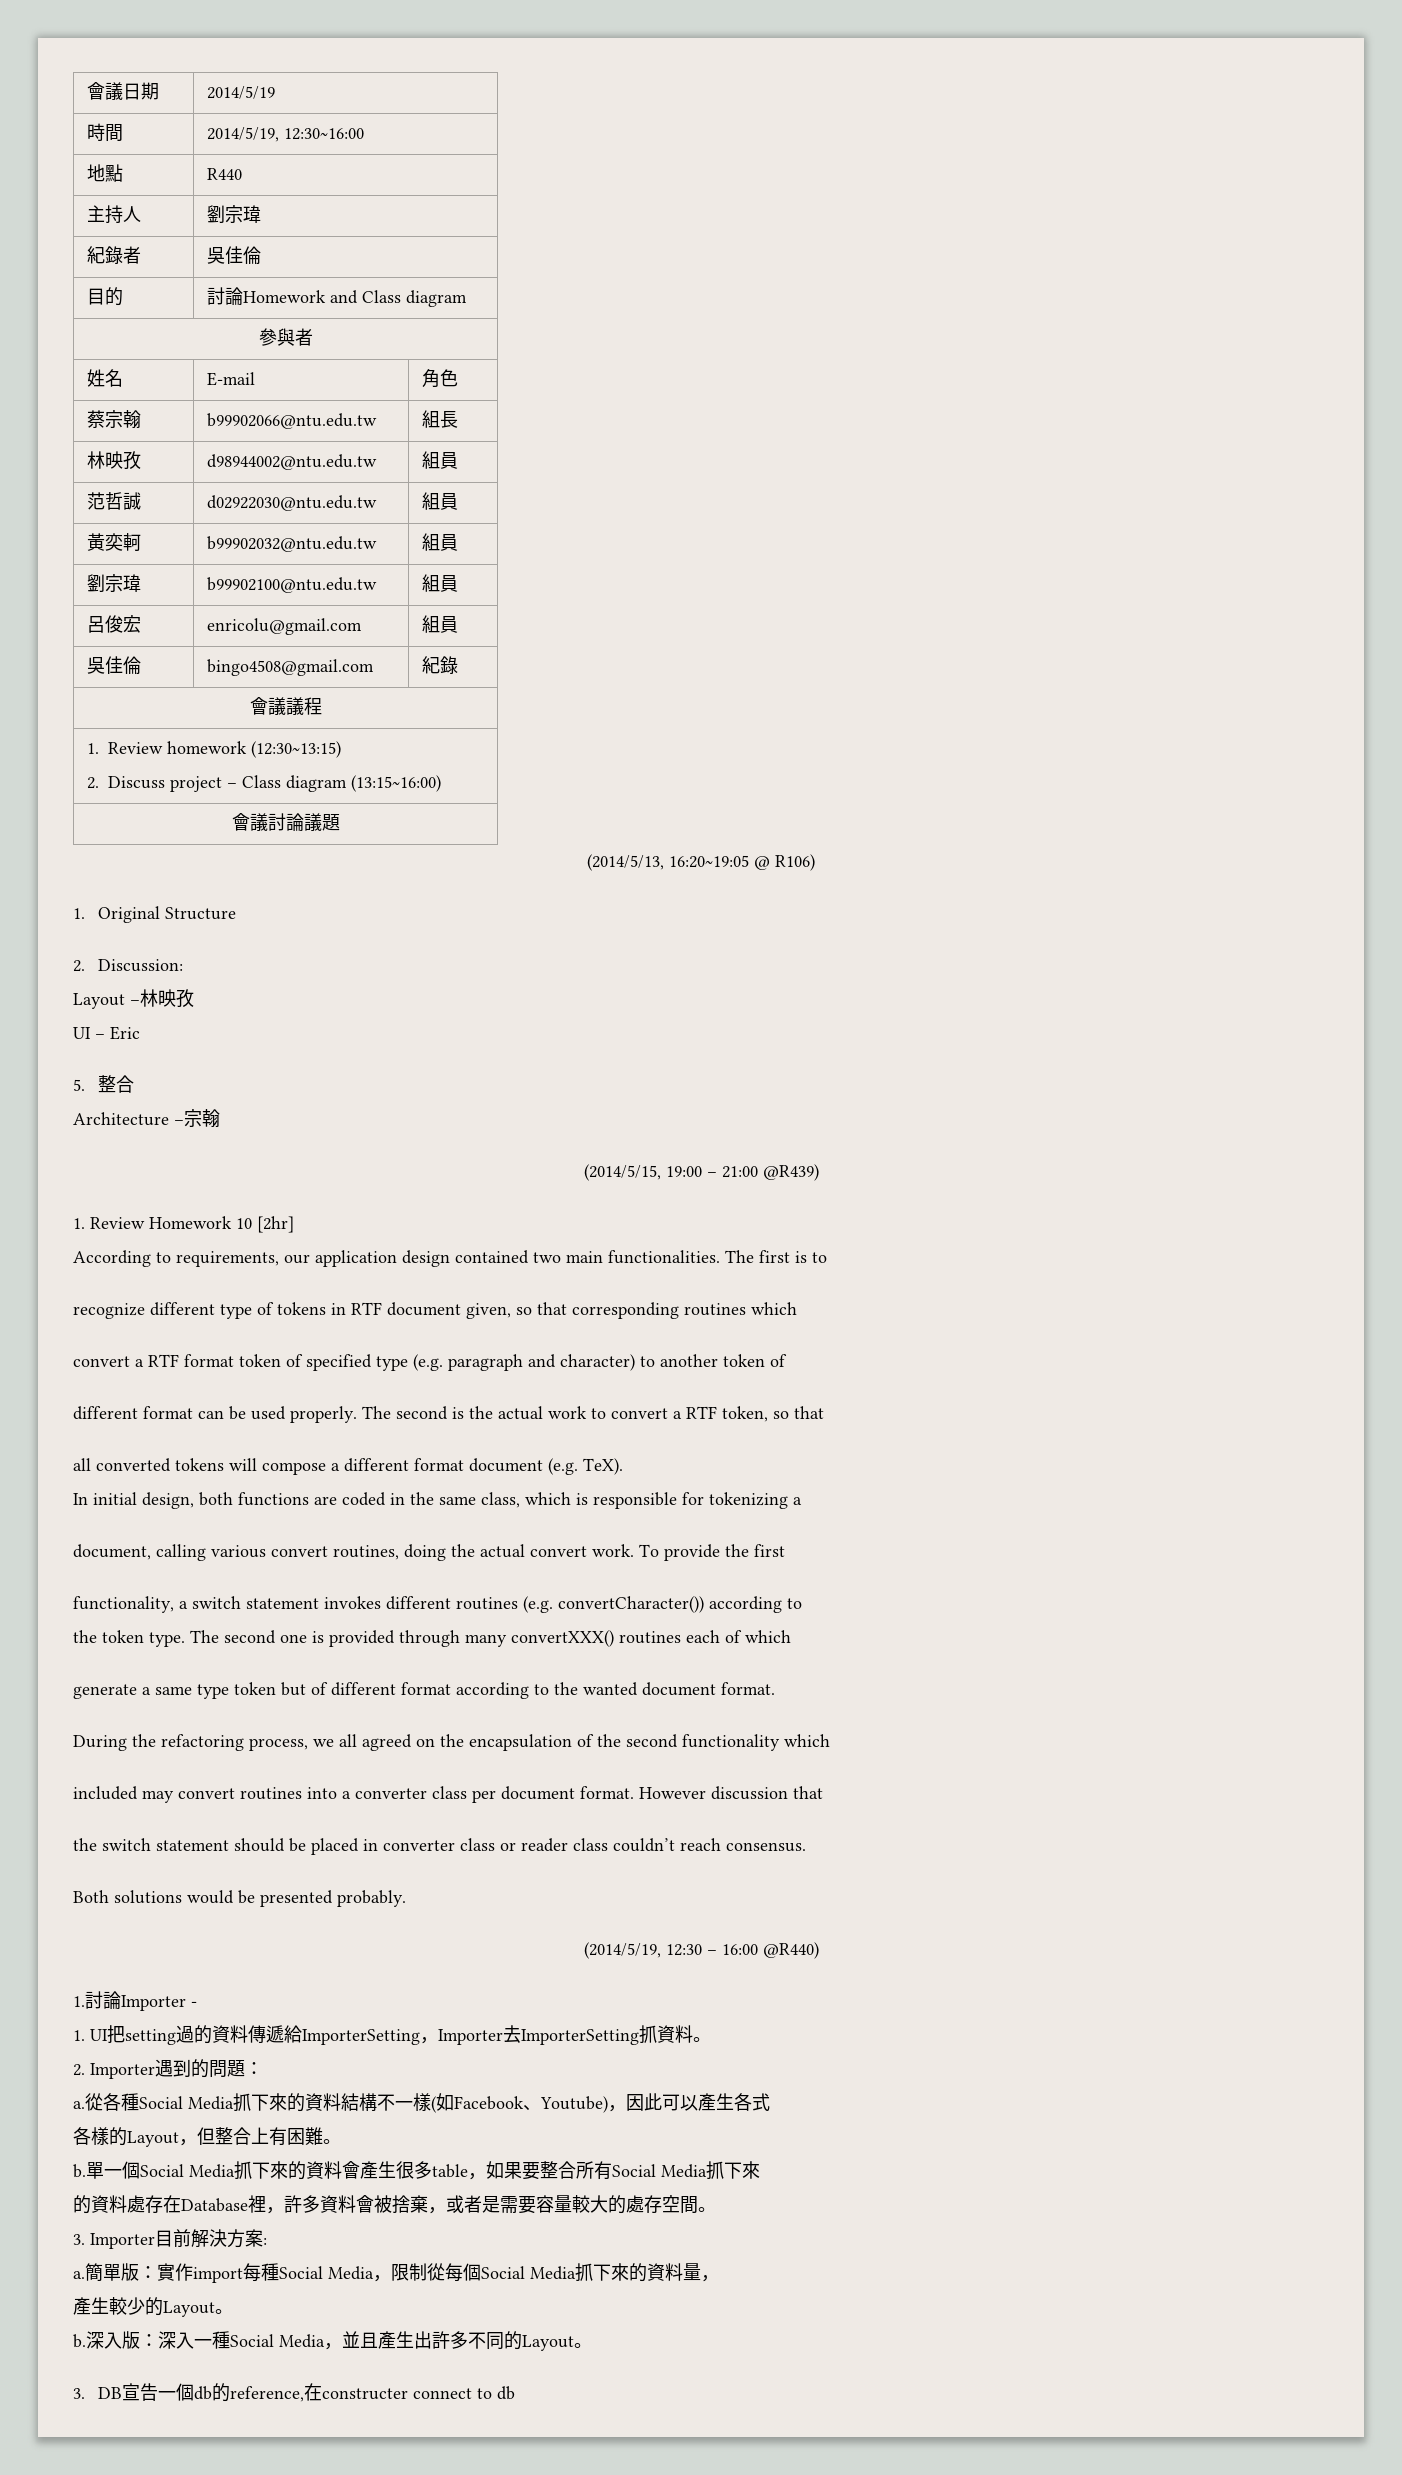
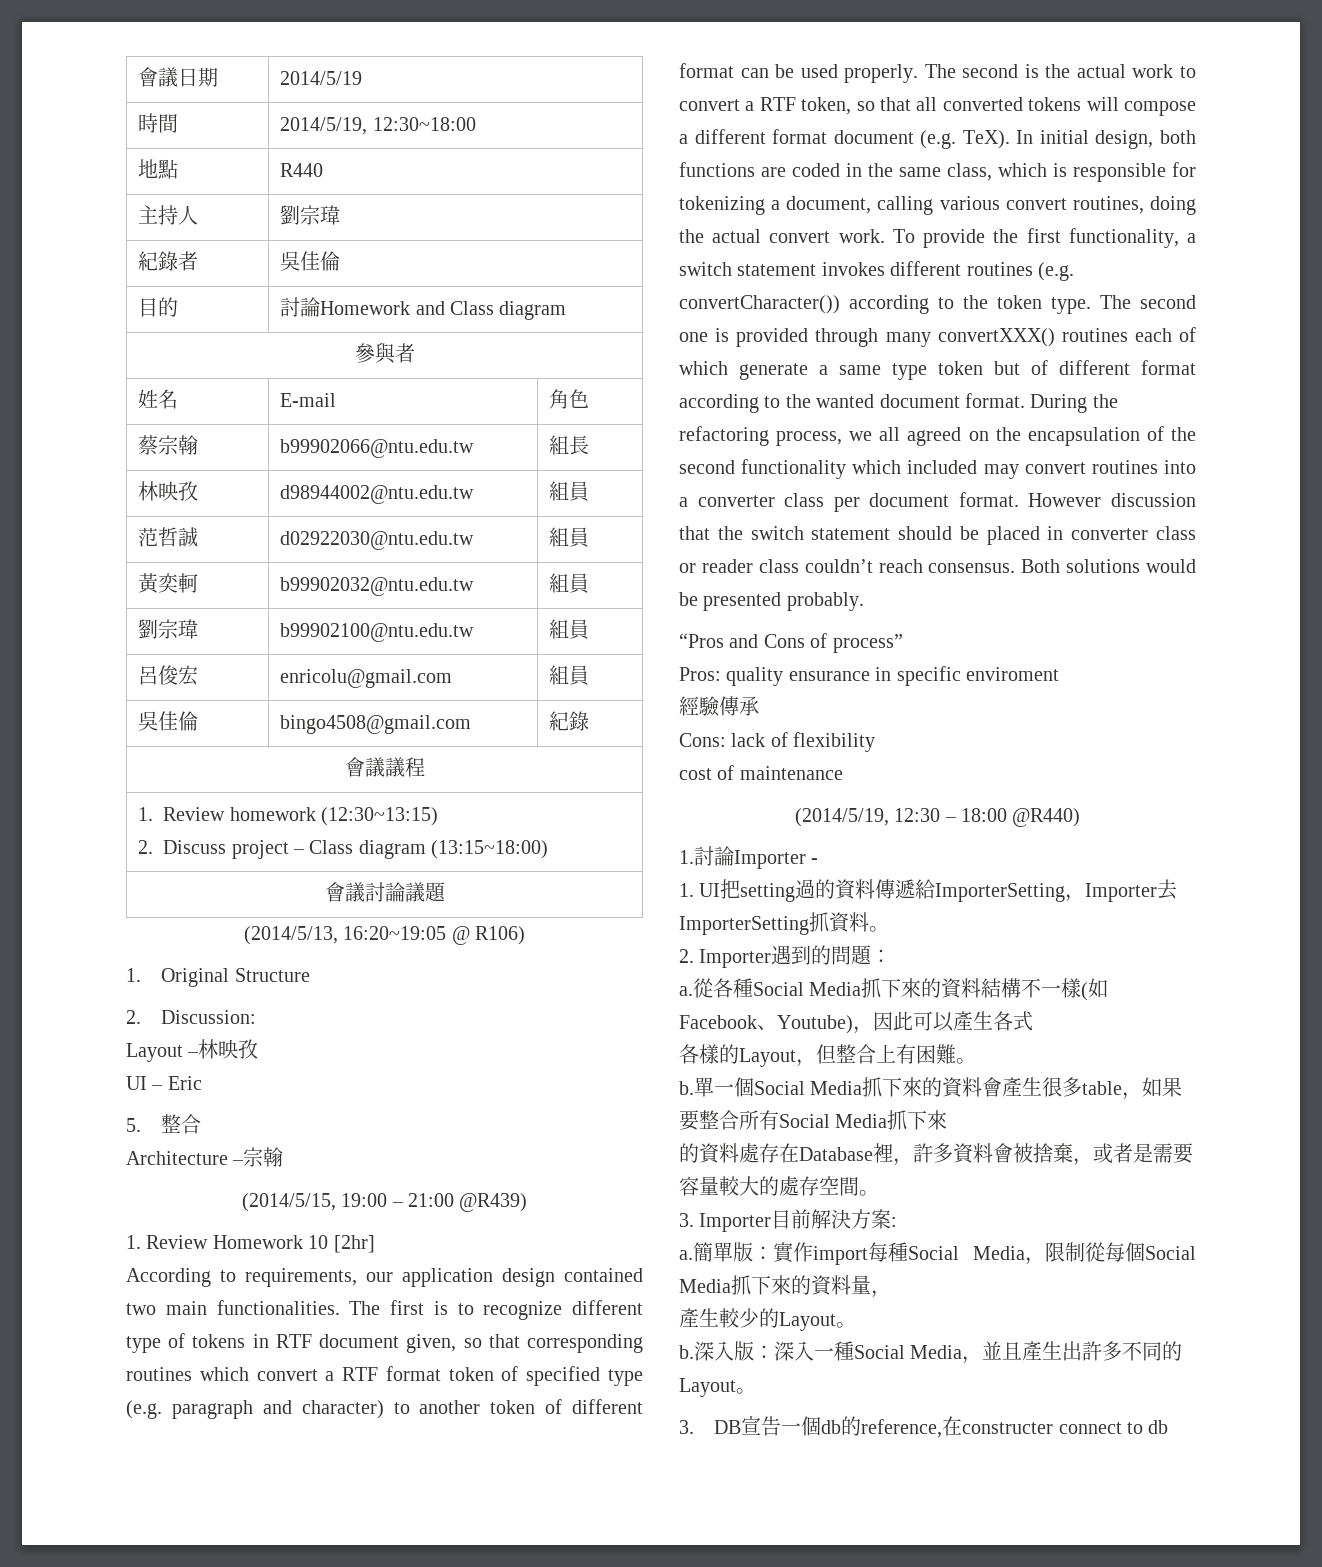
- 時間 | 2014/5/19, 12:30~16:00
+ 時間 | 2014/5/19, 12:30~18:00
  1. Review homework (12:30~13:15)
- 2. Discuss project – Class diagram (13:15~16:00)
+ 2. Discuss project – Class diagram (13:15~18:00)
- The first is to
- recognize different type of tokens in RTF document given, so that corresponding routines which
- convert a RTF format token of specified type (e.g. paragraph and character) to another token of
- different format can be used properly.
+ The first is to recognize different type of tokens in RTF document given, so that corresponding routines which convert a RTF format token of specified type (e.g. paragraph and character) to another token of different format can be used properly.
- The second is the actual work to convert a RTF token, so that
- all converted tokens will compose a different format document (e.g. TeX).
- In initial design, both functions are coded in the same class, which is responsible for tokenizing a
- document, calling various convert routines, doing the actual convert work.
+ The second is the actual work to convert a RTF token, so that all converted tokens will compose a different format document (e.g. TeX). In initial design, both functions are coded in the same class, which is responsible for tokenizing a document, calling various convert routines, doing the actual convert work.
- To provide the first
- functionality, a switch statement invokes different routines (e.g. convertCharacter()) according to
- the token type.
+ To provide the first functionality, a switch statement invokes different routines (e.g. convertCharacter()) according to the token type.
- The second one is provided through many convertXXX() routines each of which
- generate a same type token but of different format according to the wanted document format.
- During the refactoring process, we all agreed on the encapsulation of the second functionality which
- included may convert routines into a converter class per document format.
+ The second one is provided through many convertXXX() routines each of which generate a same type token but of different format according to the wanted document format. During the refactoring process, we all agreed on the encapsulation of the second functionality which included may convert routines into a converter class per document format.
- However discussion that
- the switch statement should be placed in converter class or reader class couldn’t reach consensus.
- Both solutions would be presented probably.
+ However discussion that the switch statement should be placed in converter class or reader class couldn’t reach consensus. Both solutions would be presented probably.
+ “Pros and Cons of process”
+ Pros: quality ensurance in specific enviroment
+ 經驗傳承
+ Cons: lack of flexibility
+ cost of maintenance
- (2014/5/19, 12:30 – 16:00 @R440)
+ (2014/5/19, 12:30 – 18:00 @R440)

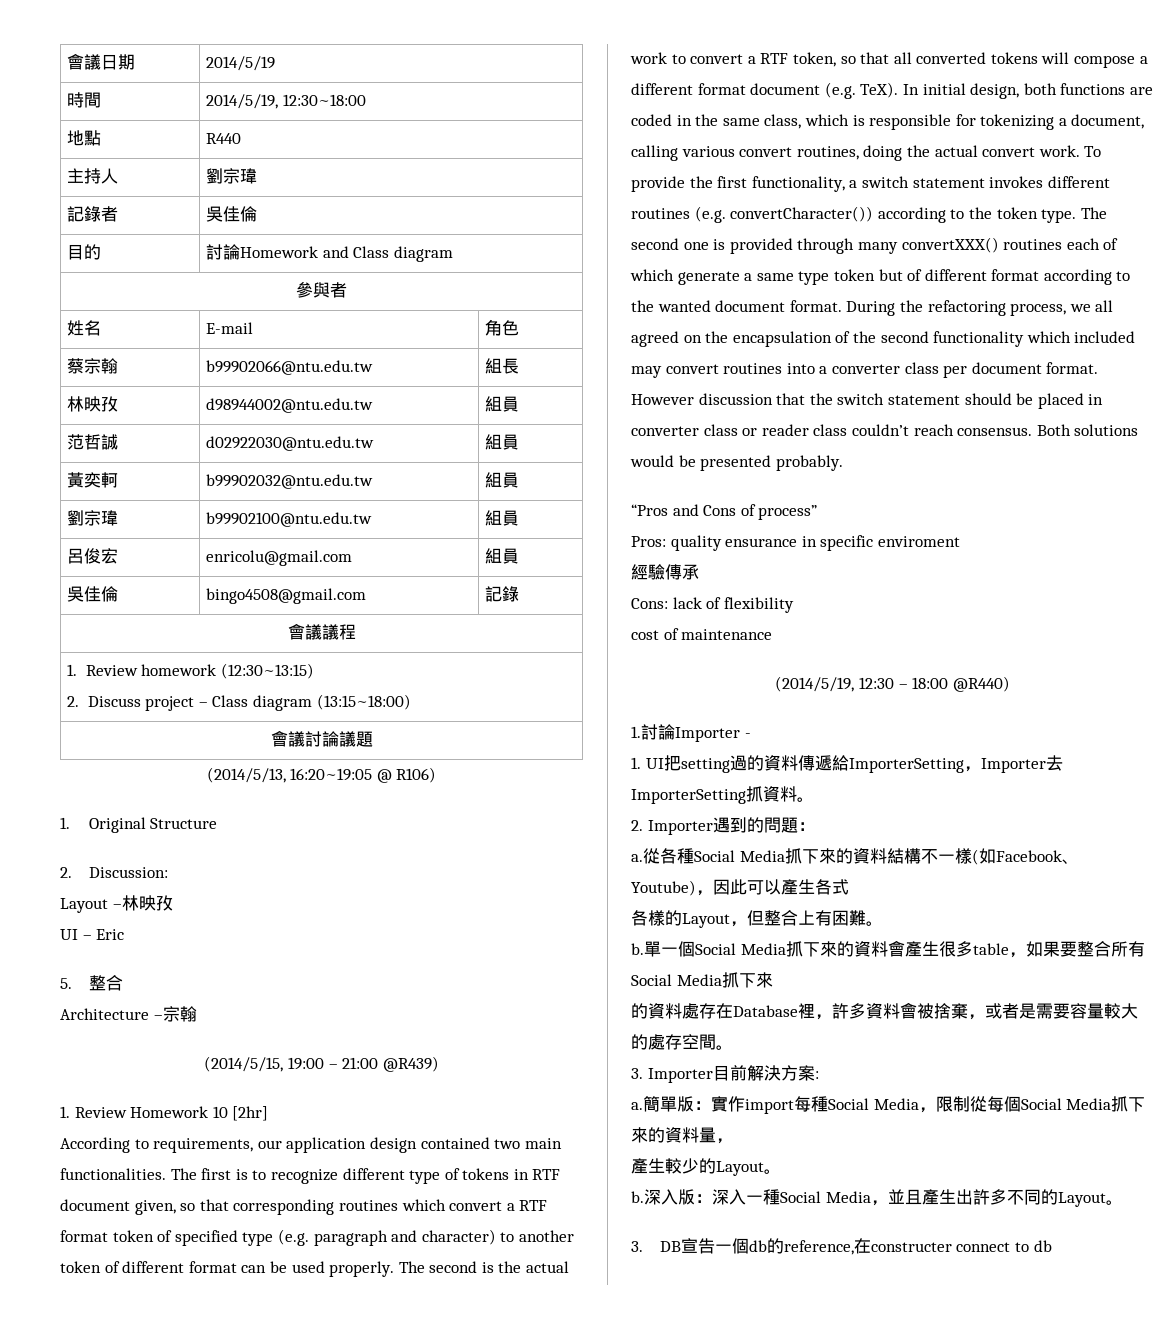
- 紀錄者 | 吳佳倫
+ 記錄者 | 吳佳倫
- 吳佳倫 | bingo4508@gmail.com | 紀錄
+ 吳佳倫 | bingo4508@gmail.com | 記錄

